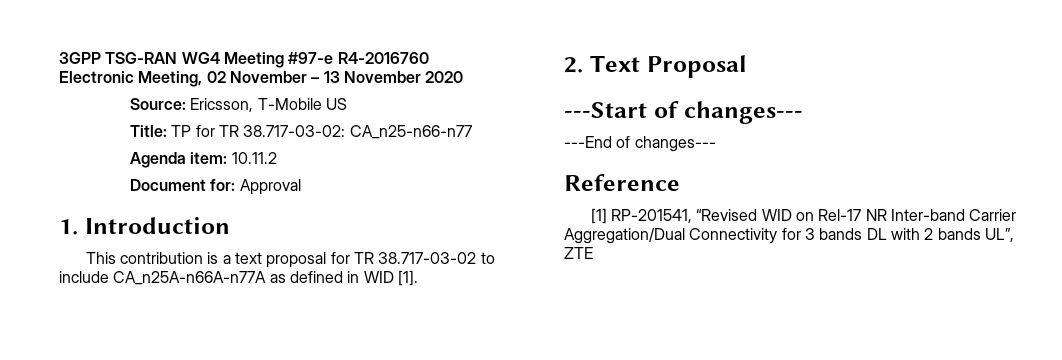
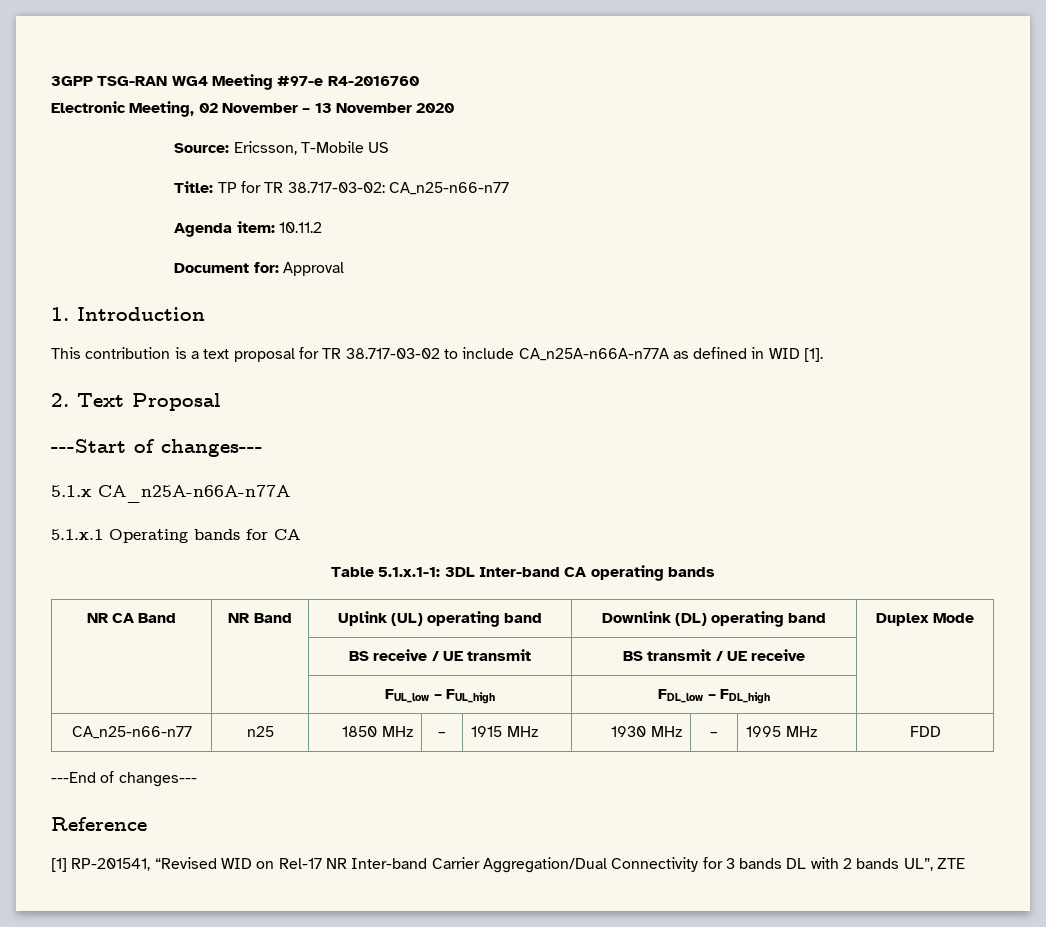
+ 5.1.x CA_n25A-n66A-n77A
+ 5.1.x.1 Operating bands for CA
+ Table 5.1.x.1-1: 3DL Inter-band CA operating bands
+ NR CA Band | NR Band | Uplink (UL) operating band | Downlink (DL) operating band | Duplex Mode
+ | | BS receive / UE transmit | BS transmit / UE receive |
+ | | FUL_low – FUL_high | FDL_low – FDL_high |
+ CA_n25-n66-n77 | n25 | 1850 MHz | – | 1915 MHz | 1930 MHz | – | 1995 MHz | FDD

